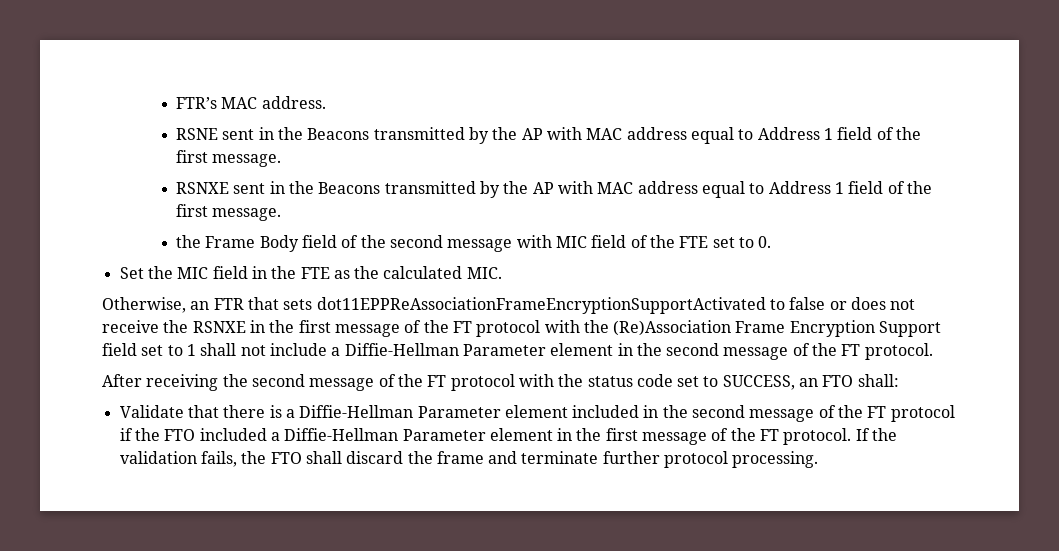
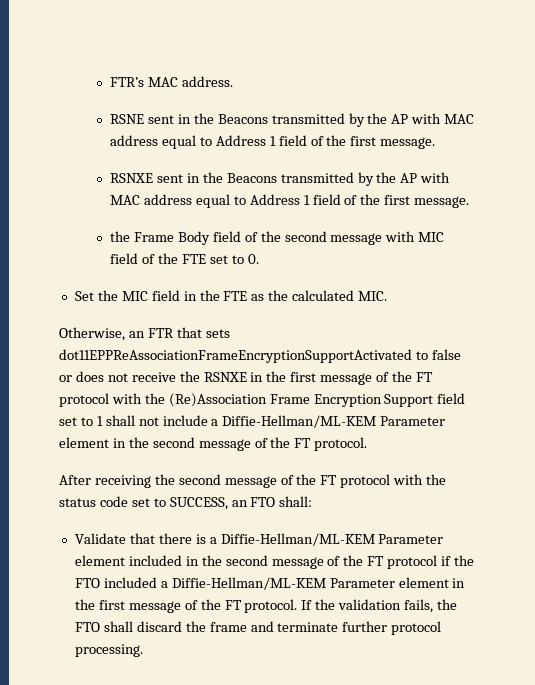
- Otherwise, an FTR that sets dot11EPPReAssociationFrameEncryptionSupportActivated to false or does not receive the RSNXE in the first message of the FT protocol with the (Re)Association Frame Encryption Support field set to 1 shall not include a Diffie-Hellman Parameter element in the second message of the FT protocol.
+ Otherwise, an FTR that sets dot11EPPReAssociationFrameEncryptionSupportActivated to false or does not receive the RSNXE in the first message of the FT protocol with the (Re)Association Frame Encryption Support field set to 1 shall not include a Diffie-Hellman/ML-KEM Parameter element in the second message of the FT protocol.
- Validate that there is a Diffie-Hellman Parameter element included in the second message of the FT protocol if the FTO included a Diffie-Hellman Parameter element in the first message of the FT protocol.
+ Validate that there is a Diffie-Hellman/ML-KEM Parameter element included in the second message of the FT protocol if the FTO included a Diffie-Hellman/ML-KEM Parameter element in the first message of the FT protocol.

